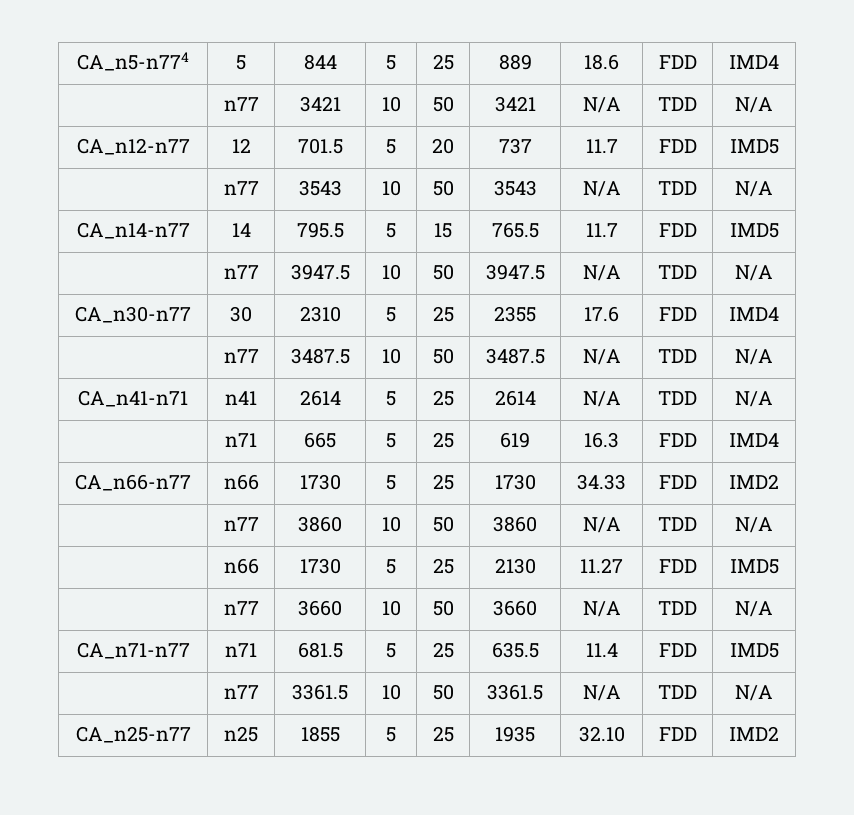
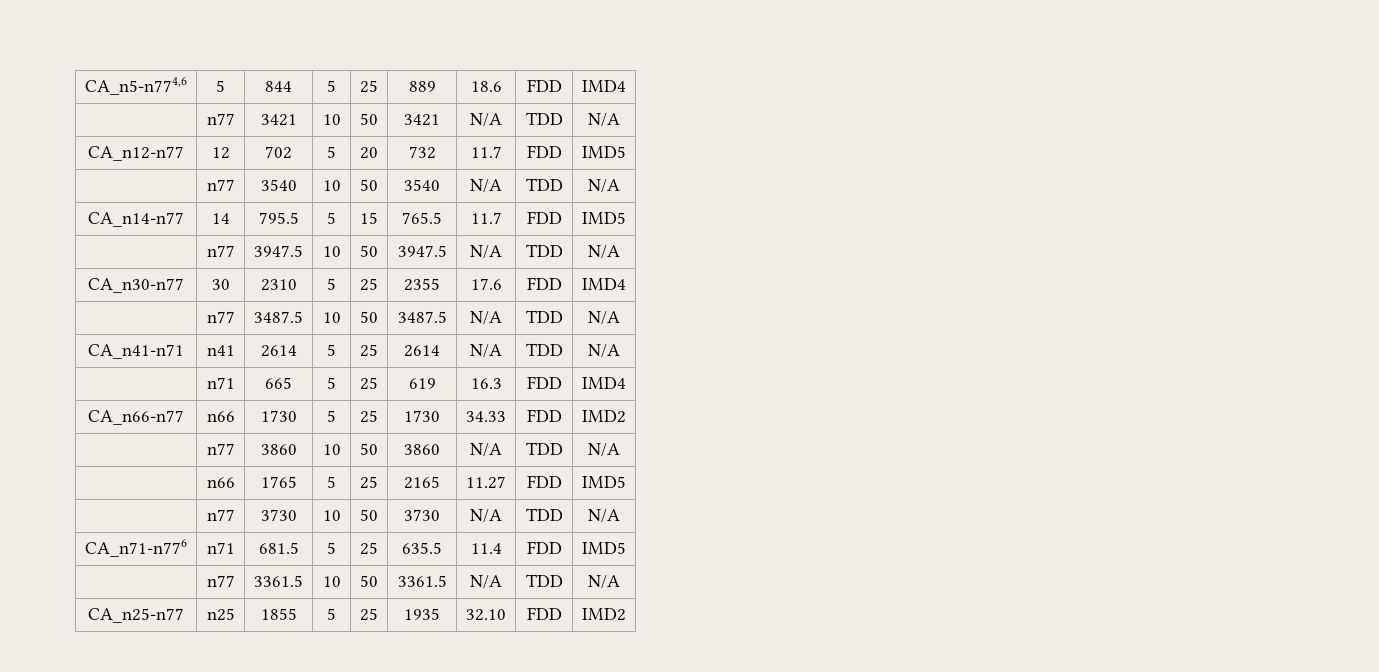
- CA_n5-n774 | 5 | 844 | 5 | 25 | 889 | 18.6 | FDD | IMD4
+ CA_n5-n774,6 | 5 | 844 | 5 | 25 | 889 | 18.6 | FDD | IMD4
- CA_n12-n77 | 12 | 701.5 | 5 | 20 | 737 | 11.7 | FDD | IMD5
- | n77 | 3543 | 10 | 50 | 3543 | N/A | TDD | N/A
+ CA_n12-n77 | 12 | 702 | 5 | 20 | 732 | 11.7 | FDD | IMD5
+ | n77 | 3540 | 10 | 50 | 3540 | N/A | TDD | N/A
- | n66 | 1730 | 5 | 25 | 2130 | 11.27 | FDD | IMD5
+ | n66 | 1765 | 5 | 25 | 2165 | 11.27 | FDD | IMD5
- | n77 | 3660 | 10 | 50 | 3660 | N/A | TDD | N/A
- CA_n71-n77 | n71 | 681.5 | 5 | 25 | 635.5 | 11.4 | FDD | IMD5
+ | n77 | 3730 | 10 | 50 | 3730 | N/A | TDD | N/A
+ CA_n71-n776 | n71 | 681.5 | 5 | 25 | 635.5 | 11.4 | FDD | IMD5

